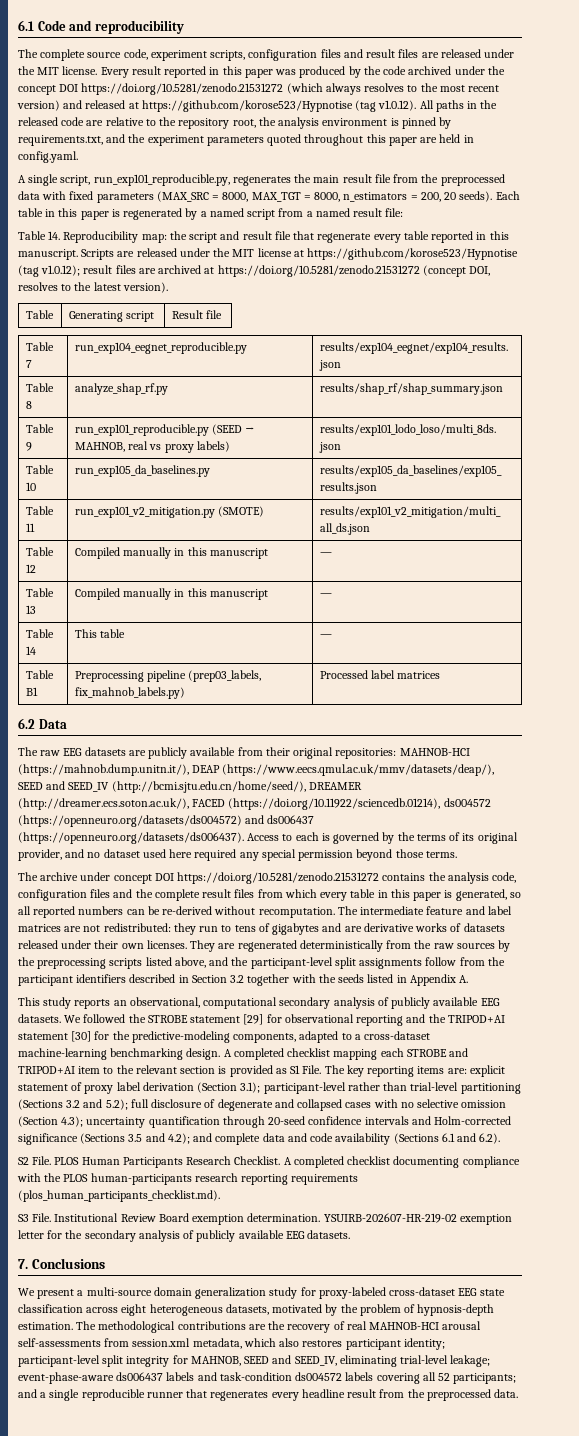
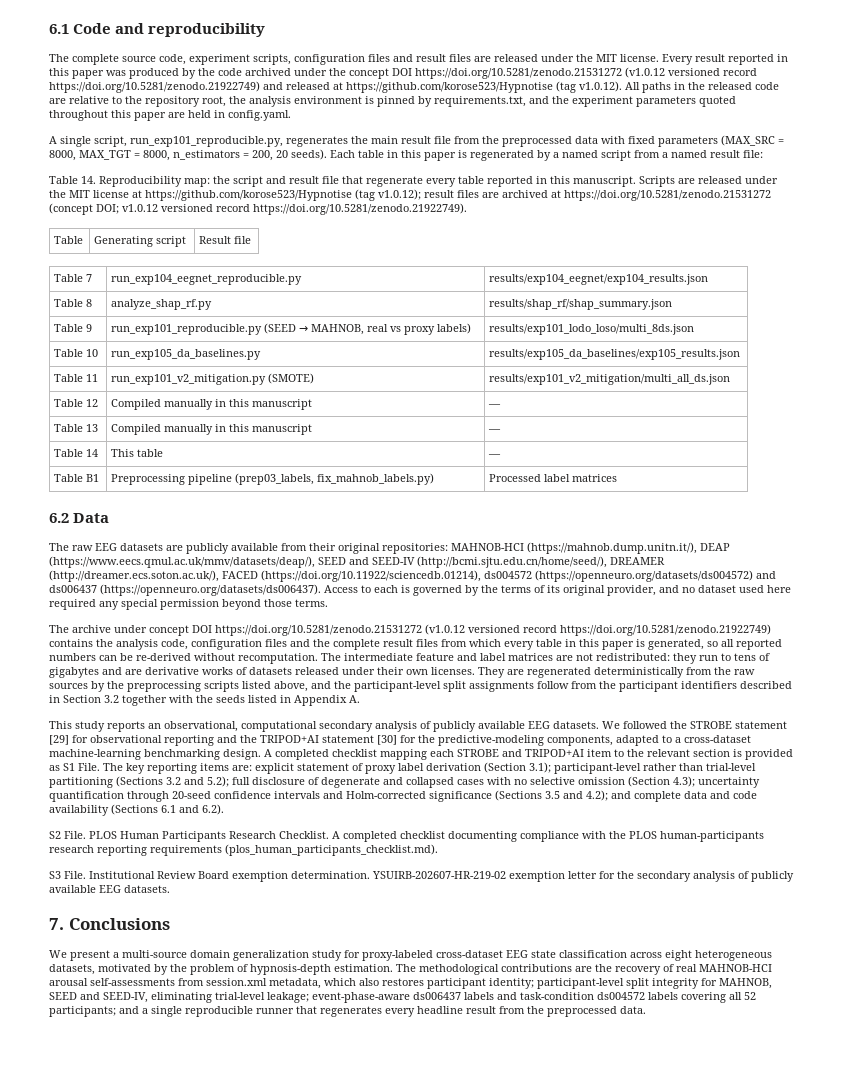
- Every result reported in this paper was produced by the code archived under the concept DOI https://doi.org/10.5281/zenodo.21531272 (which always resolves to the most recent version) and released at https://github.com/korose523/Hypnotise (tag v1.0.12). All paths in the released code are relative to the repository root, the analysis environment is pinned by requirements.txt, and the experiment parameters quoted throughout this paper are held in config.yaml.
+ Every result reported in this paper was produced by the code archived under the concept DOI https://doi.org/10.5281/zenodo.21531272 (v1.0.12 versioned record https://doi.org/10.5281/zenodo.21922749) and released at https://github.com/korose523/Hypnotise (tag v1.0.12). All paths in the released code are relative to the repository root, the analysis environment is pinned by requirements.txt, and the experiment parameters quoted throughout this paper are held in config.yaml.
- Scripts are released under the MIT license at https://github.com/korose523/Hypnotise (tag v1.0.12); result files are archived at https://doi.org/10.5281/zenodo.21531272 (concept DOI, resolves to the latest version).
+ Scripts are released under the MIT license at https://github.com/korose523/Hypnotise (tag v1.0.12); result files are archived at https://doi.org/10.5281/zenodo.21531272 (concept DOI; v1.0.12 versioned record https://doi.org/10.5281/zenodo.21922749).
- The raw EEG datasets are publicly available from their original repositories: MAHNOB-HCI (https://mahnob.dump.unitn.it/), DEAP (https://www.eecs.qmul.ac.uk/mmv/datasets/deap/), SEED and SEED_IV (http://bcmi.sjtu.edu.cn/home/seed/), DREAMER (http://dreamer.ecs.soton.ac.uk/), FACED (https://doi.org/10.11922/sciencedb.01214), ds004572 (https://openneuro.org/datasets/ds004572) and ds006437 (https://openneuro.org/datasets/ds006437). Access to each is governed by the terms of its original provider, and no dataset used here required any special permission beyond those terms.
+ The raw EEG datasets are publicly available from their original repositories: MAHNOB-HCI (https://mahnob.dump.unitn.it/), DEAP (https://www.eecs.qmul.ac.uk/mmv/datasets/deap/), SEED and SEED-IV (http://bcmi.sjtu.edu.cn/home/seed/), DREAMER (http://dreamer.ecs.soton.ac.uk/), FACED (https://doi.org/10.11922/sciencedb.01214), ds004572 (https://openneuro.org/datasets/ds004572) and ds006437 (https://openneuro.org/datasets/ds006437). Access to each is governed by the terms of its original provider, and no dataset used here required any special permission beyond those terms.
- The archive under concept DOI https://doi.org/10.5281/zenodo.21531272 contains the analysis code, configuration files and the complete result files from which every table in this paper is generated, so all reported numbers can be re-derived without recomputation.
+ The archive under concept DOI https://doi.org/10.5281/zenodo.21531272 (v1.0.12 versioned record https://doi.org/10.5281/zenodo.21922749) contains the analysis code, configuration files and the complete result files from which every table in this paper is generated, so all reported numbers can be re-derived without recomputation.
- The methodological contributions are the recovery of real MAHNOB-HCI arousal self-assessments from session.xml metadata, which also restores participant identity; participant-level split integrity for MAHNOB, SEED and SEED_IV, eliminating trial-level leakage; event-phase-aware ds006437 labels and task-condition ds004572 labels covering all 52 participants; and a single reproducible runner that regenerates every headline result from the preprocessed data.
+ The methodological contributions are the recovery of real MAHNOB-HCI arousal self-assessments from session.xml metadata, which also restores participant identity; participant-level split integrity for MAHNOB, SEED and SEED-IV, eliminating trial-level leakage; event-phase-aware ds006437 labels and task-condition ds004572 labels covering all 52 participants; and a single reproducible runner that regenerates every headline result from the preprocessed data.

